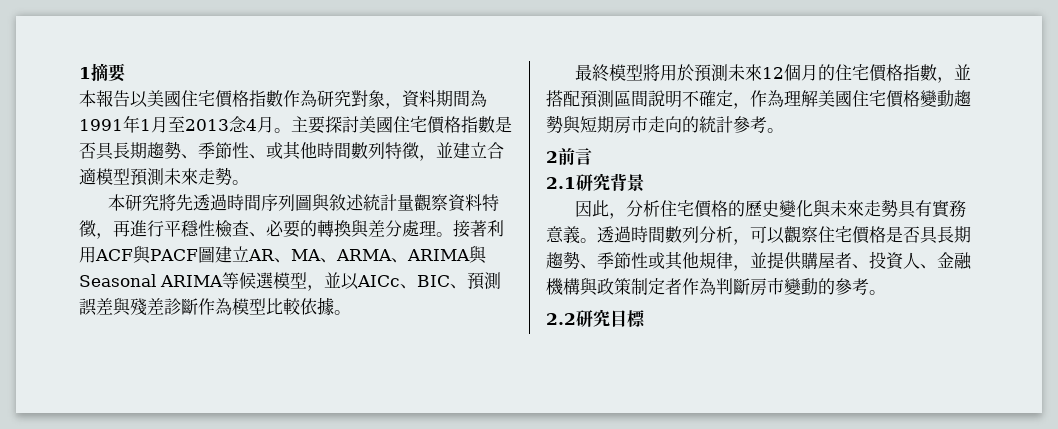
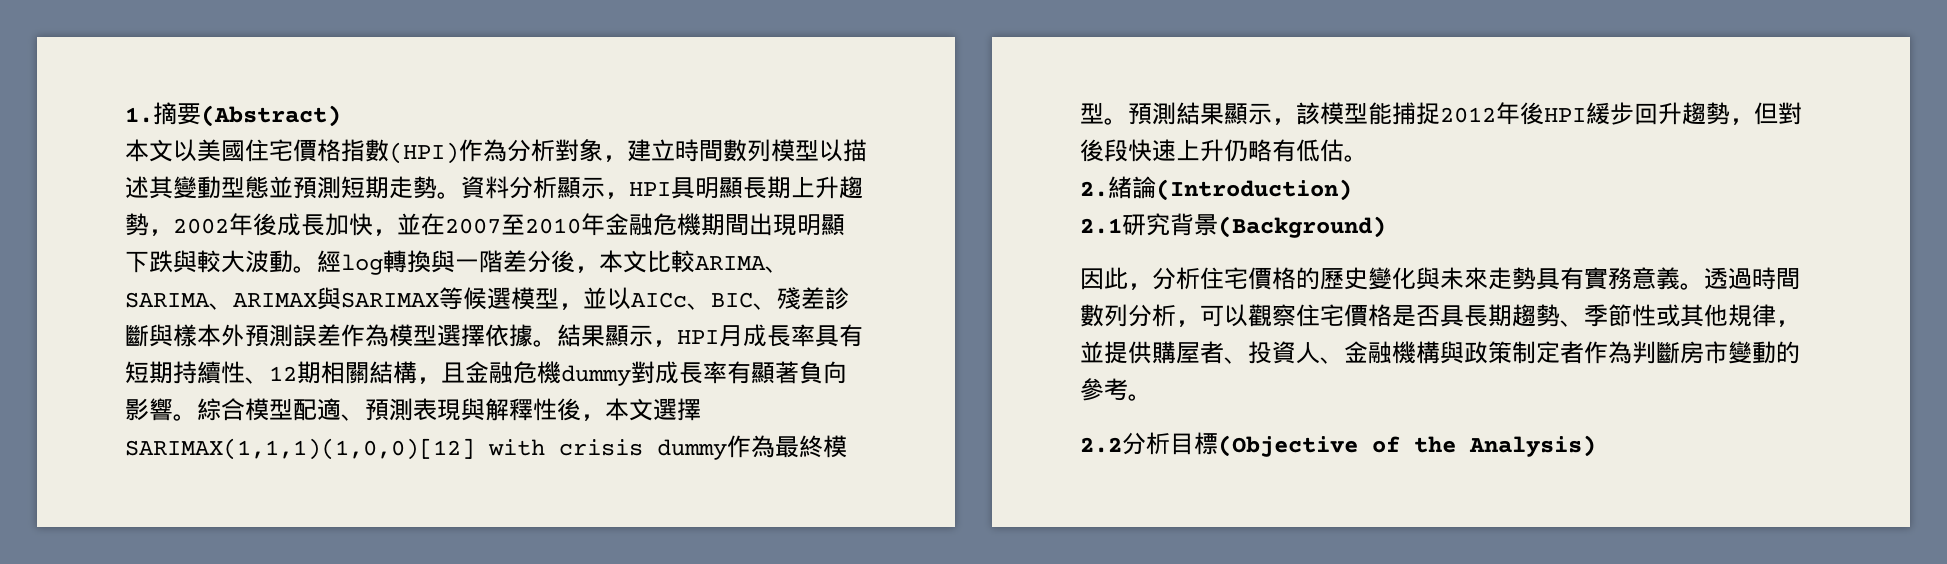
- 1摘要
- 本報告以美國住宅價格指數作為研究對象，資料期間為1991年1月至2013念4月。主要探討美國住宅價格指數是否具長期趨勢、季節性、或其他時間數列特徵，並建立合適模型預測未來走勢。
- 本研究將先透過時間序列圖與敘述統計量觀察資料特徵，再進行平穩性檢查、必要的轉換與差分處理。接著利用ACF與PACF圖建立AR、MA、ARMA、ARIMA與Seasonal ARIMA等候選模型，並以AICc、BIC、預測誤差與殘差診斷作為模型比較依據。
- 最終模型將用於預測未來12個月的住宅價格指數，並搭配預測區間說明不確定，作為理解美國住宅價格變動趨勢與短期房市走向的統計參考。
- 2前言
+ 1.摘要(Abstract)
+ 本文以美國住宅價格指數(HPI)作為分析對象，建立時間數列模型以描述其變動型態並預測短期走勢。資料分析顯示，HPI具明顯長期上升趨勢，2002年後成長加快，並在2007至2010年金融危機期間出現明顯下跌與較大波動。經log轉換與一階差分後，本文比較ARIMA、SARIMA、ARIMAX與SARIMAX等候選模型，並以AICc、BIC、殘差診斷與樣本外預測誤差作為模型選擇依據。結果顯示，HPI月成長率具有短期持續性、12期相關結構，且金融危機dummy對成長率有顯著負向影響。綜合模型配適、預測表現與解釋性後，本文選擇SARIMAX(1,1,1)(1,0,0)[12] with crisis dummy作為最終模型。預測結果顯示，該模型能捕捉2012年後HPI緩步回升趨勢，但對後段快速上升仍略有低估。
+ 2.緒論(Introduction)
- 2.1研究背景
+ 2.1研究背景(Background)
- 2.2研究目標
+ 2.2分析目標(Objective of the Analysis)

